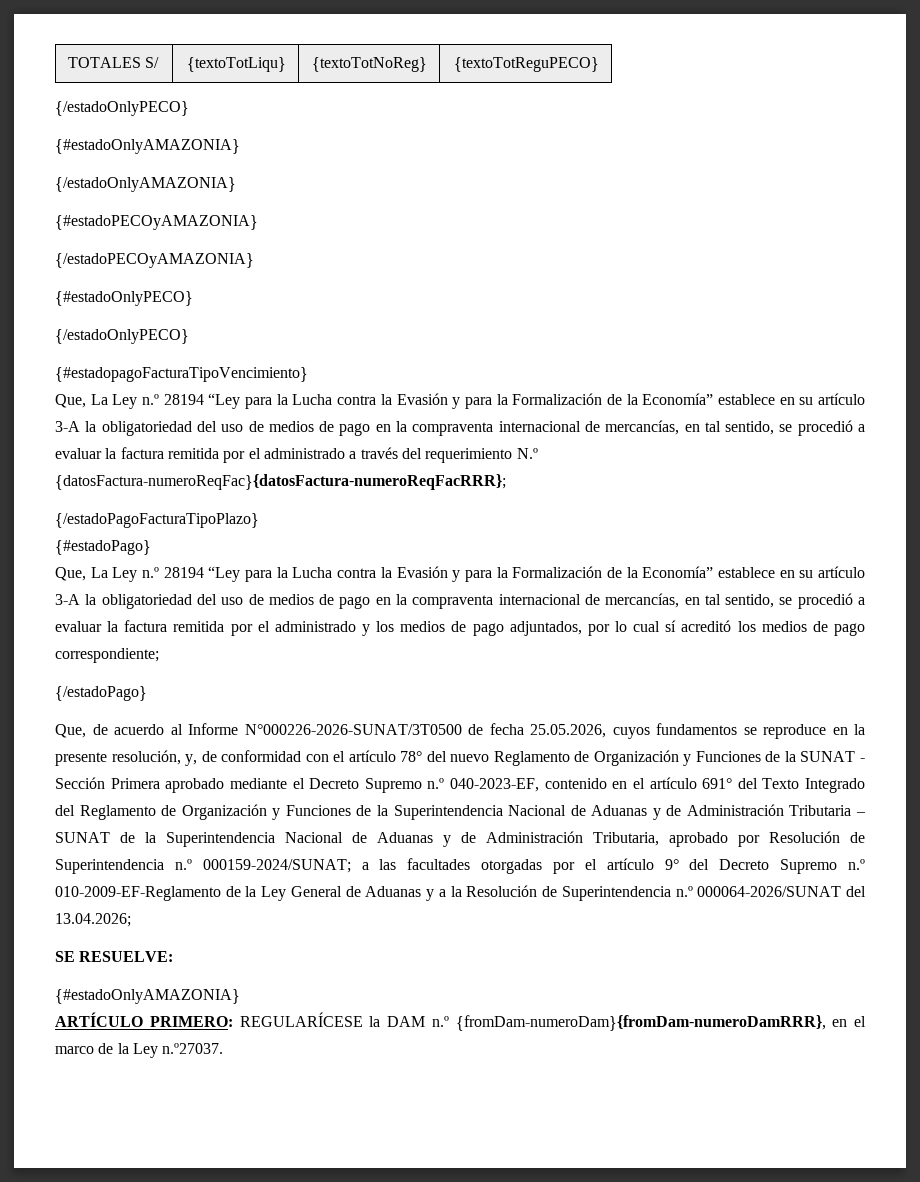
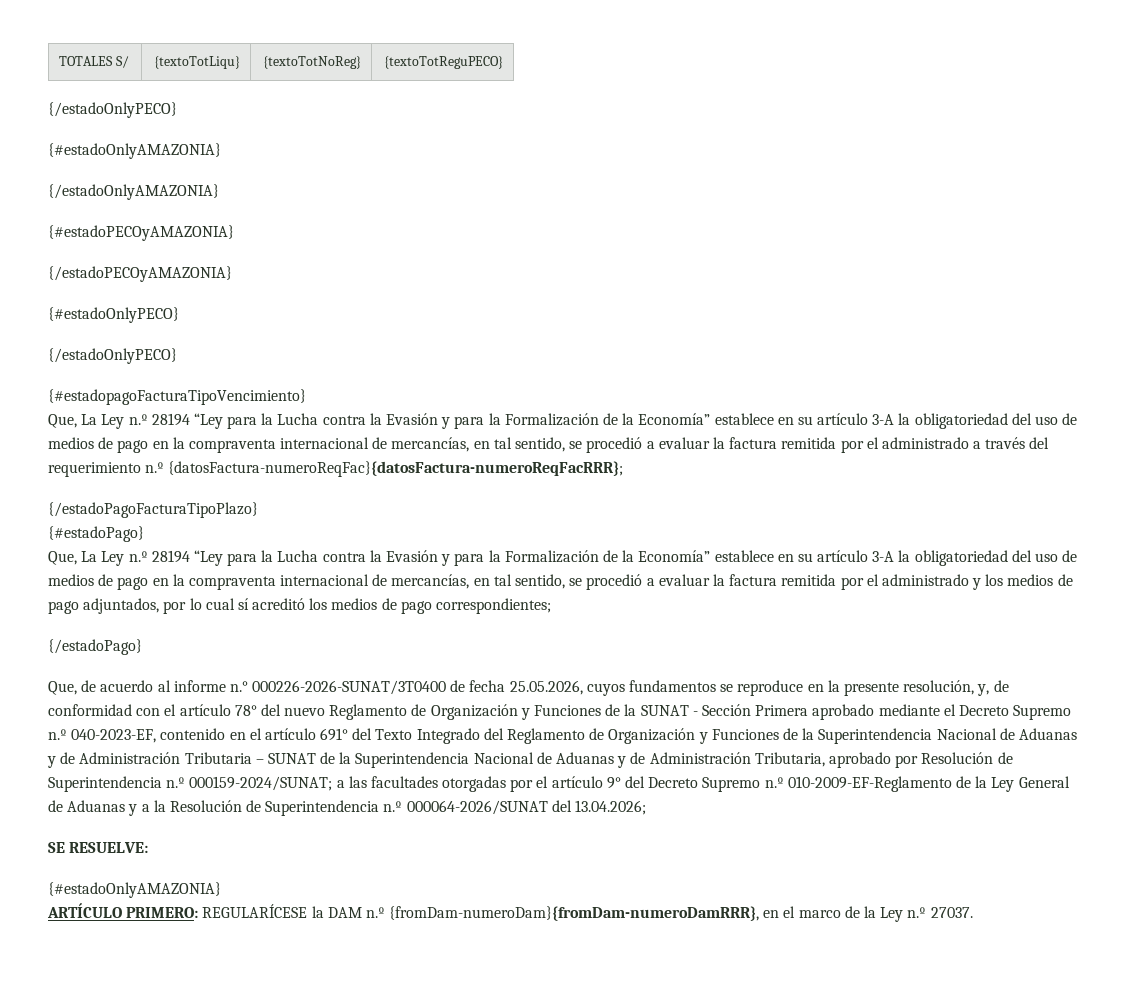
- Que, La Ley n.º 28194 “Ley para la Lucha contra la Evasión y para la Formalización de la Economía” establece en su artículo 3-A la obligatoriedad del uso de medios de pago en la compraventa internacional de mercancías, en tal sentido, se procedió a evaluar la factura remitida por el administrado a través del requerimiento N.º {datosFactura-numeroReqFac}{datosFactura-numeroReqFacRRR};
+ Que, La Ley n.º 28194 “Ley para la Lucha contra la Evasión y para la Formalización de la Economía” establece en su artículo 3-A la obligatoriedad del uso de medios de pago en la compraventa internacional de mercancías, en tal sentido, se procedió a evaluar la factura remitida por el administrado a través del requerimiento n.º {datosFactura-numeroReqFac}{datosFactura-numeroReqFacRRR};
- Que, La Ley n.º 28194 “Ley para la Lucha contra la Evasión y para la Formalización de la Economía” establece en su artículo 3-A la obligatoriedad del uso de medios de pago en la compraventa internacional de mercancías, en tal sentido, se procedió a evaluar la factura remitida por el administrado y los medios de pago adjuntados, por lo cual sí acreditó los medios de pago correspondiente;
+ Que, La Ley n.º 28194 “Ley para la Lucha contra la Evasión y para la Formalización de la Economía” establece en su artículo 3-A la obligatoriedad del uso de medios de pago en la compraventa internacional de mercancías, en tal sentido, se procedió a evaluar la factura remitida por el administrado y los medios de pago adjuntados, por lo cual sí acreditó los medios de pago correspondientes;
- Que, de acuerdo al Informe N°000226-2026-SUNAT/3T0500 de fecha 25.05.2026, cuyos fundamentos se reproduce en la presente resolución, y, de conformidad con el artículo 78° del nuevo Reglamento de Organización y Funciones de la SUNAT - Sección Primera aprobado mediante el Decreto Supremo n.º 040-2023-EF, contenido en el artículo 691° del Texto Integrado del Reglamento de Organización y Funciones de la Superintendencia Nacional de Aduanas y de Administración Tributaria – SUNAT de la Superintendencia Nacional de Aduanas y de Administración Tributaria, aprobado por Resolución de Superintendencia n.º 000159-2024/SUNAT;
+ Que, de acuerdo al informe n.° 000226-2026-SUNAT/3T0400 de fecha 25.05.2026, cuyos fundamentos se reproduce en la presente resolución, y, de conformidad con el artículo 78° del nuevo Reglamento de Organización y Funciones de la SUNAT - Sección Primera aprobado mediante el Decreto Supremo n.º 040-2023-EF, contenido en el artículo 691° del Texto Integrado del Reglamento de Organización y Funciones de la Superintendencia Nacional de Aduanas y de Administración Tributaria – SUNAT de la Superintendencia Nacional de Aduanas y de Administración Tributaria, aprobado por Resolución de Superintendencia n.º 000159-2024/SUNAT;
- ARTÍCULO PRIMERO: REGULARÍCESE la DAM n.º {fromDam-numeroDam}{fromDam-numeroDamRRR}, en el marco de la Ley n.º27037.
+ ARTÍCULO PRIMERO: REGULARÍCESE la DAM n.º {fromDam-numeroDam}{fromDam-numeroDamRRR}, en el marco de la Ley n.º 27037.

